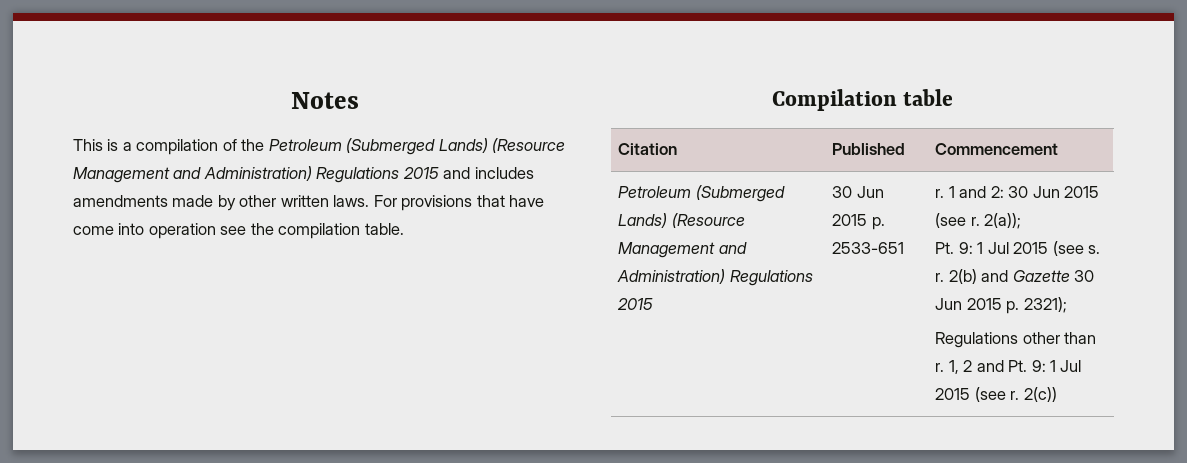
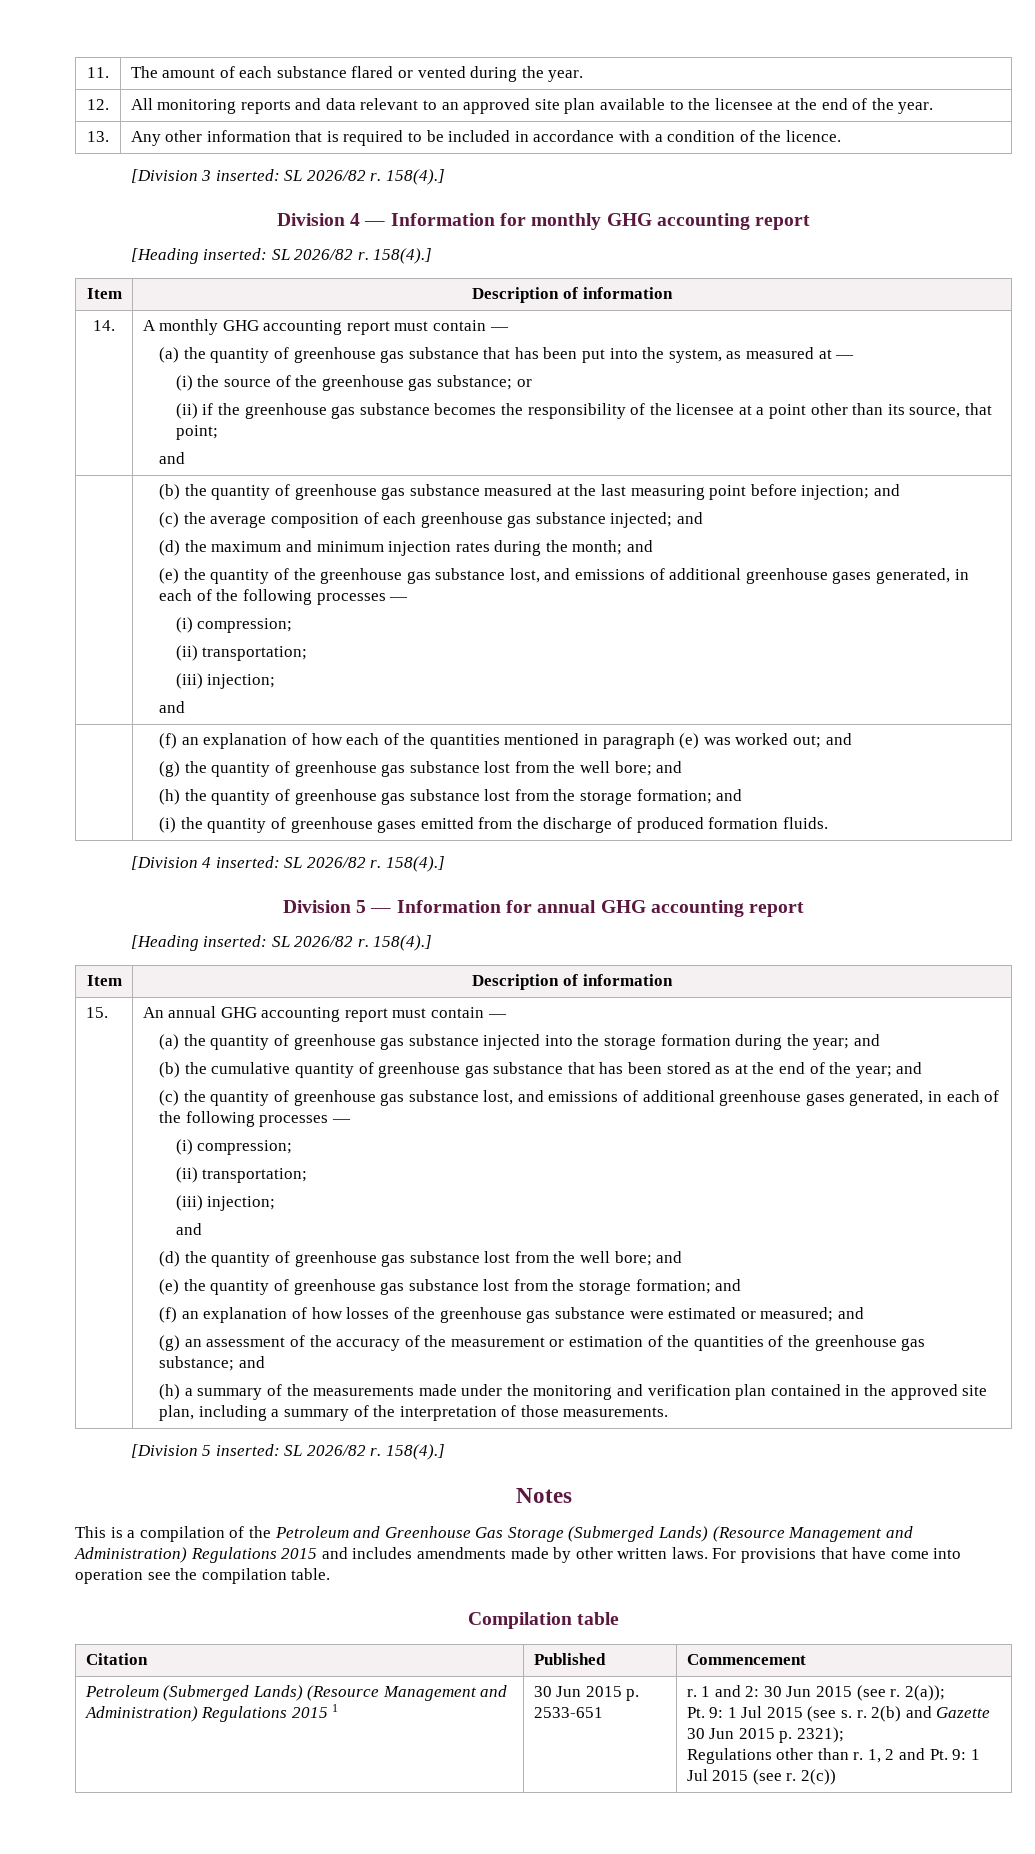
+ 11. | The amount of each substance flared or vented during the year.
+ 12. | All monitoring reports and data relevant to an approved site plan available to the licensee at the end of the year.
+ 13. | Any other information that is required to be included in accordance with a condition of the licence.
+ [Division 3 inserted: SL 2026/82 r. 158(4).]
+ Division 4 — Information for monthly GHG accounting report
+ [Heading inserted: SL 2026/82 r. 158(4).]
+ Item | Description of information
+ 14. | A monthly GHG accounting report must contain —
+ (a) the quantity of greenhouse gas substance that has been put into the system, as measured at —
+ (i) the source of the greenhouse gas substance; or
+ (ii) if the greenhouse gas substance becomes the responsibility of the licensee at a point other than its source, that point;
+ and
+ | (b) the quantity of greenhouse gas substance measured at the last measuring point before injection; and
+ (c) the average composition of each greenhouse gas substance injected; and
+ (d) the maximum and minimum injection rates during the month; and
+ (e) the quantity of the greenhouse gas substance lost, and emissions of additional greenhouse gases generated, in each of the following processes —
+ (i) compression;
+ (ii) transportation;
+ (iii) injection;
+ and
+ | (f) an explanation of how each of the quantities mentioned in paragraph (e) was worked out; and
+ (g) the quantity of greenhouse gas substance lost from the well bore; and
+ (h) the quantity of greenhouse gas substance lost from the storage formation; and
+ (i) the quantity of greenhouse gases emitted from the discharge of produced formation fluids.
+ [Division 4 inserted: SL 2026/82 r. 158(4).]
+ Division 5 — Information for annual GHG accounting report
+ [Heading inserted: SL 2026/82 r. 158(4).]
+ Item | Description of information
+ 15. | An annual GHG accounting report must contain —
+ (a) the quantity of greenhouse gas substance injected into the storage formation during the year; and
+ (b) the cumulative quantity of greenhouse gas substance that has been stored as at the end of the year; and
+ (c) the quantity of greenhouse gas substance lost, and emissions of additional greenhouse gases generated, in each of the following processes —
+ (i) compression;
+ (ii) transportation;
+ (iii) injection;
+ and
+ (d) the quantity of greenhouse gas substance lost from the well bore; and
+ (e) the quantity of greenhouse gas substance lost from the storage formation; and
+ (f) an explanation of how losses of the greenhouse gas substance were estimated or measured; and
+ (g) an assessment of the accuracy of the measurement or estimation of the quantities of the greenhouse gas substance; and
+ (h) a summary of the measurements made under the monitoring and verification plan contained in the approved site plan, including a summary of the interpretation of those measurements.
+ [Division 5 inserted: SL 2026/82 r. 158(4).]
- This is a compilation of the Petroleum (Submerged Lands) (Resource Management and Administration) Regulations 2015 and includes amendments made by other written laws.
+ This is a compilation of the Petroleum and Greenhouse Gas Storage (Submerged Lands) (Resource Management and Administration) Regulations 2015 and includes amendments made by other written laws.
  Citation | Published | Commencement
- Petroleum (Submerged Lands) (Resource Management and Administration) Regulations 2015
+ Petroleum (Submerged Lands) (Resource Management and Administration) Regulations 2015 1

